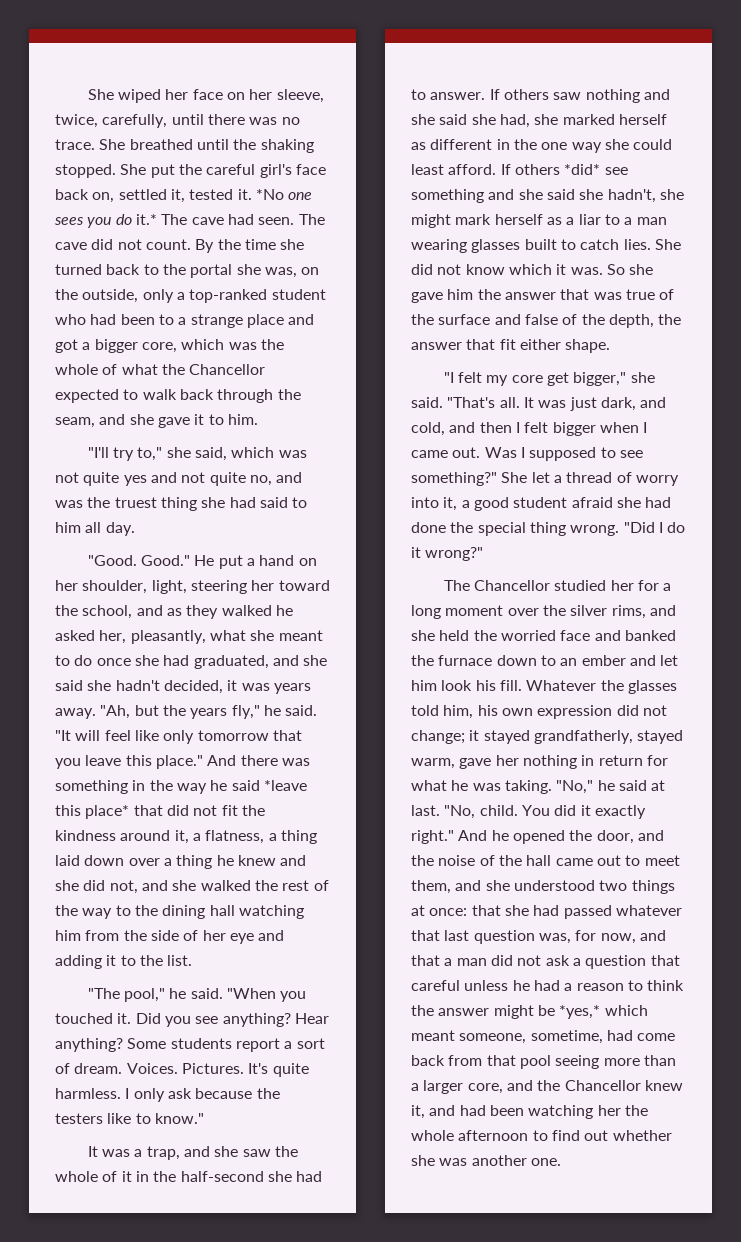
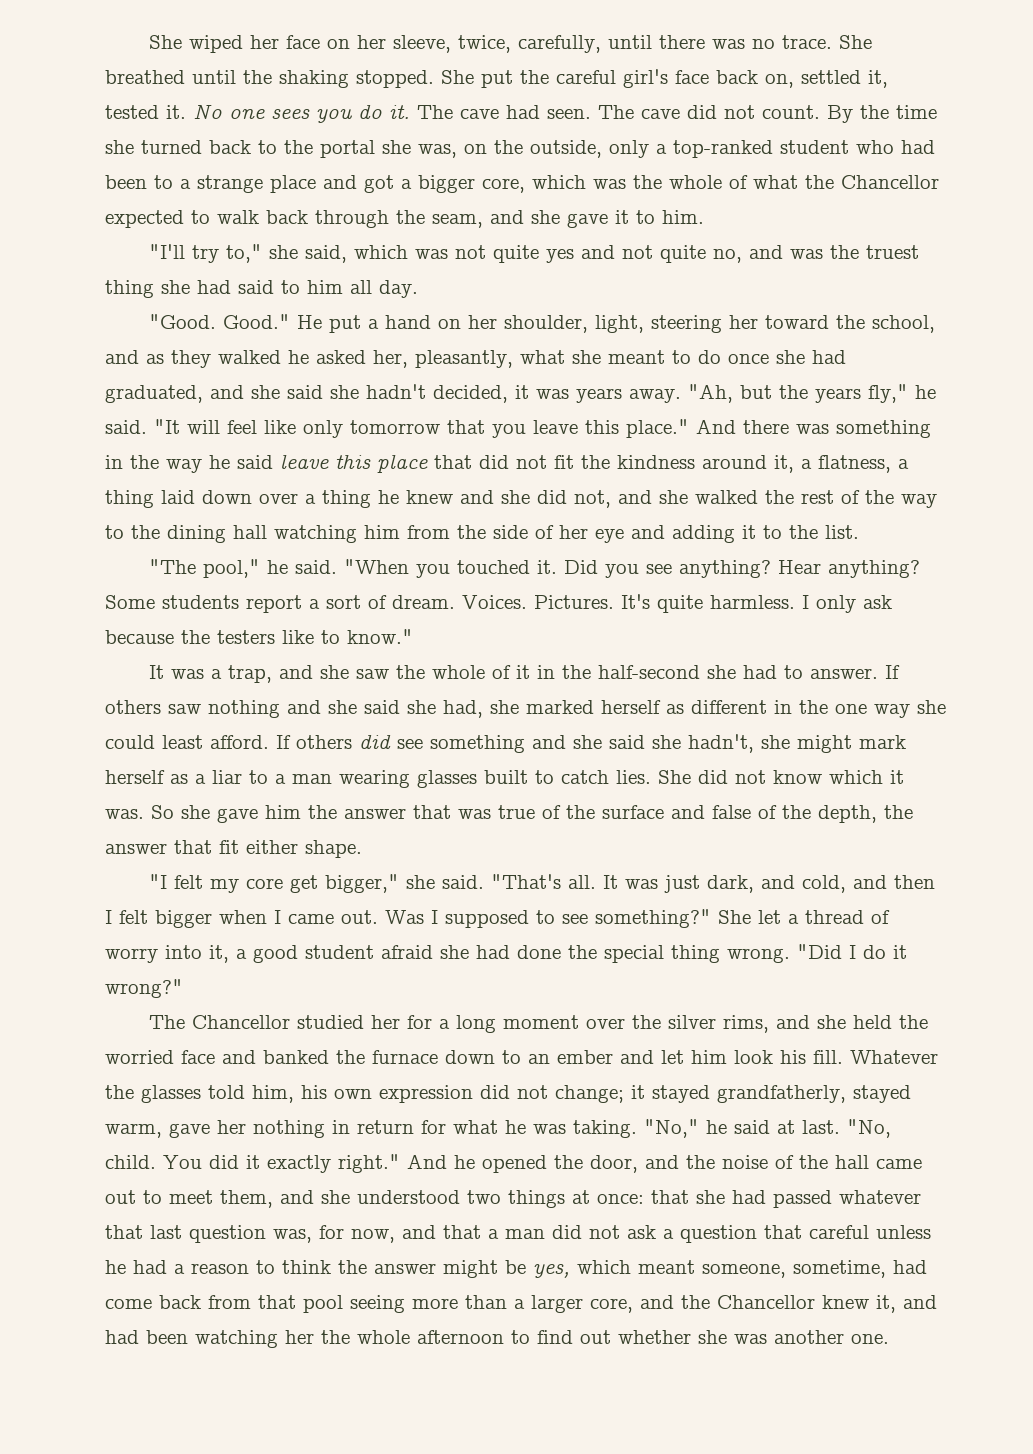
- *No one sees you do it.* The cave had seen.
+ No one sees you do it. The cave had seen.
- And there was something in the way he said *leave this place* that did not fit the kindness around it, a flatness, a thing laid down over a thing he knew and she did not, and she walked the rest of the way to the dining hall watching him from the side of her eye and adding it to the list.
+ And there was something in the way he said leave this place that did not fit the kindness around it, a flatness, a thing laid down over a thing he knew and she did not, and she walked the rest of the way to the dining hall watching him from the side of her eye and adding it to the list.
- If others *did* see something and she said she hadn't, she might mark herself as a liar to a man wearing glasses built to catch lies.
+ If others did see something and she said she hadn't, she might mark herself as a liar to a man wearing glasses built to catch lies.
- that she had passed whatever that last question was, for now, and that a man did not ask a question that careful unless he had a reason to think the answer might be *yes,* which meant someone, sometime, had come back from that pool seeing more than a larger core, and the Chancellor knew it, and had been watching her the whole afternoon to find out whether she was another one.
+ that she had passed whatever that last question was, for now, and that a man did not ask a question that careful unless he had a reason to think the answer might be yes, which meant someone, sometime, had come back from that pool seeing more than a larger core, and the Chancellor knew it, and had been watching her the whole afternoon to find out whether she was another one.

